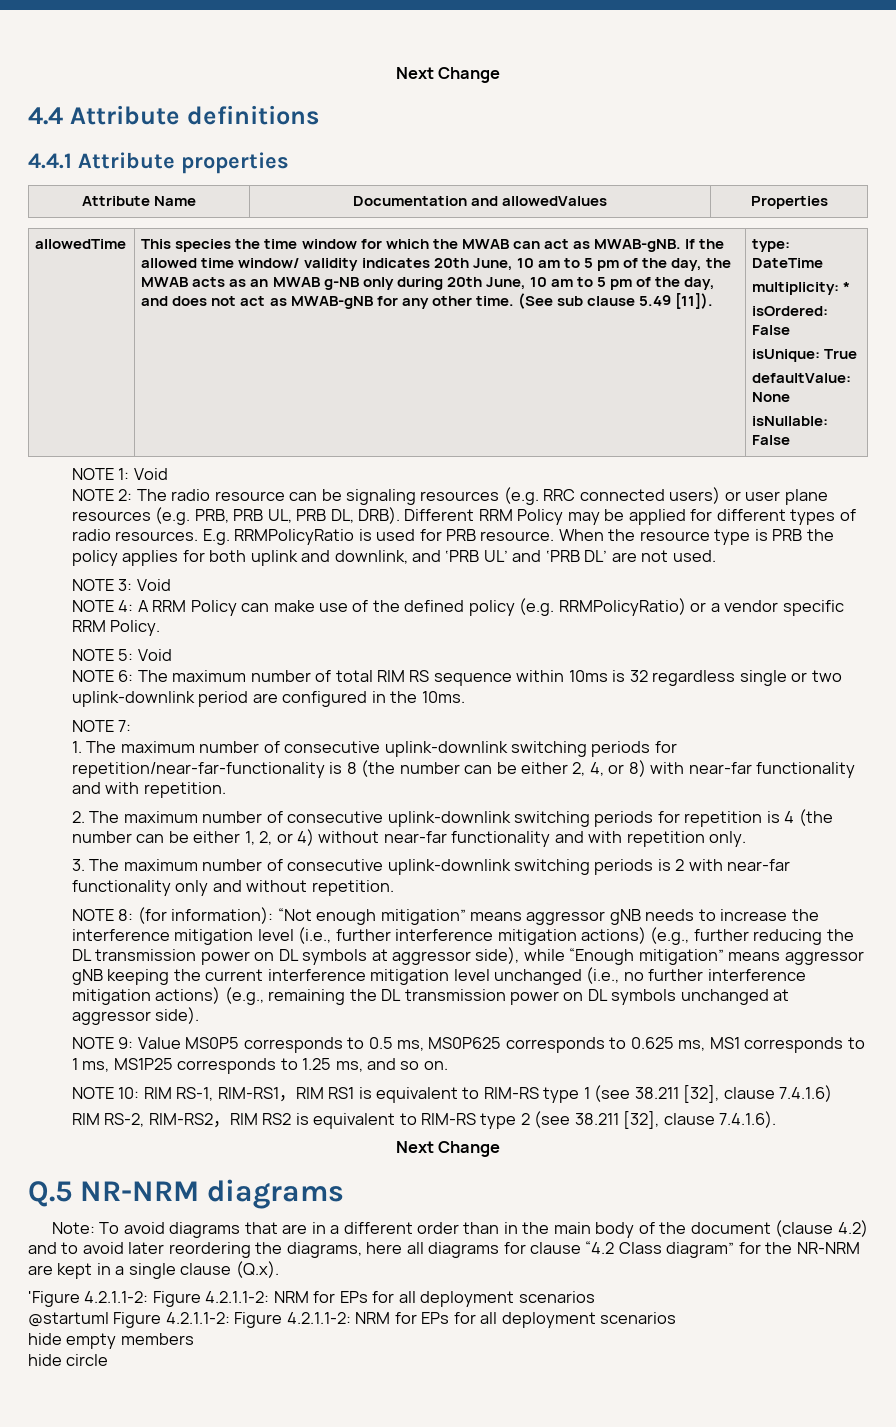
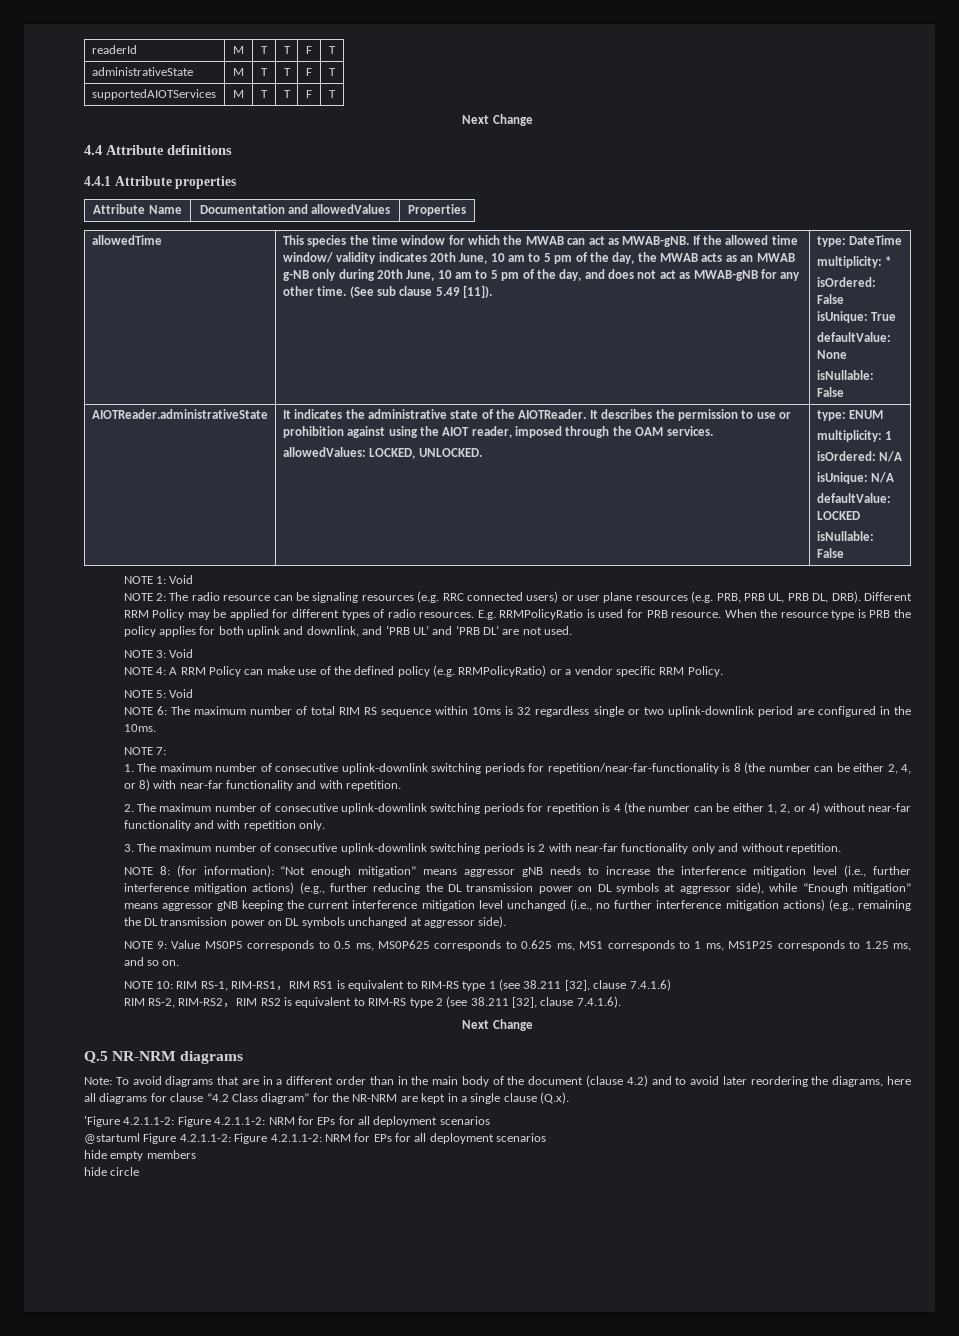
+ readerId | M | T | T | F | T
+ administrativeState | M | T | T | F | T
+ supportedAIOTServices | M | T | T | F | T
+ AIOTReader.administrativeState | It indicates the administrative state of the AIOTReader. It describes the permission to use or prohibition against using the AIOT reader, imposed through the OAM services.
+ allowedValues: LOCKED, UNLOCKED. | type: ENUM
+ multiplicity: 1
+ isOrdered: N/A
+ isUnique: N/A
+ defaultValue: LOCKED
+ isNullable: False

